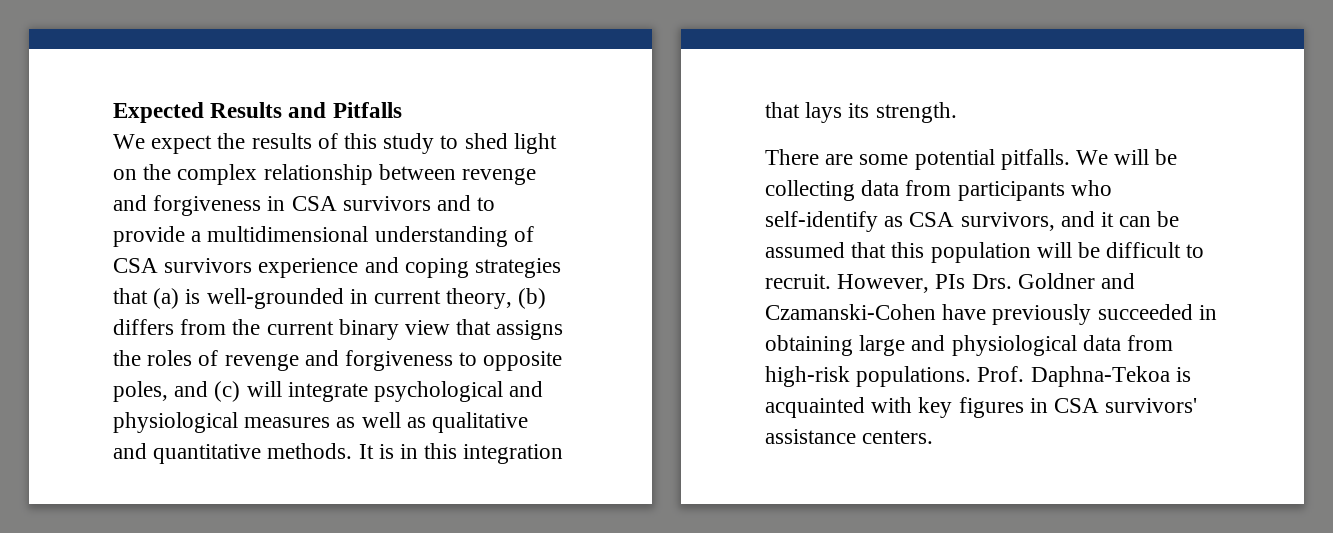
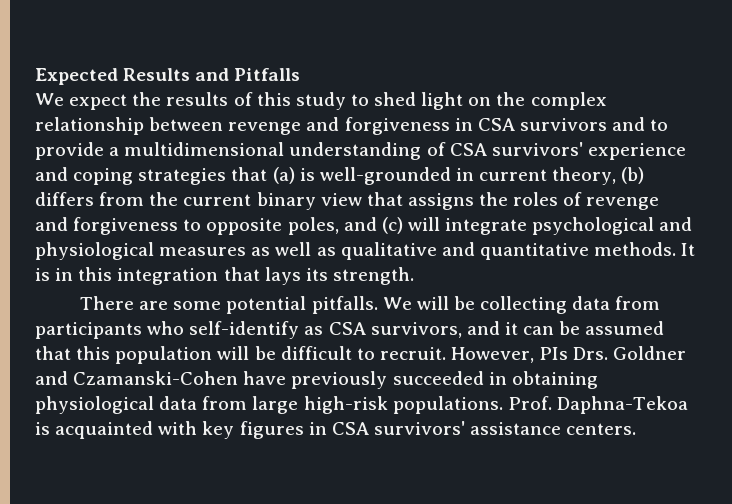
- We expect the results of this study to shed light on the complex relationship between revenge and forgiveness in CSA survivors and to provide a multidimensional understanding of CSA survivors experience and coping strategies that (a) is well-grounded in current theory, (b) differs from the current binary view that assigns the roles of revenge and forgiveness to opposite poles, and (c) will integrate psychological and physiological measures as well as qualitative and quantitative methods.
+ We expect the results of this study to shed light on the complex relationship between revenge and forgiveness in CSA survivors and to provide a multidimensional understanding of CSA survivors' experience and coping strategies that (a) is well-grounded in current theory, (b) differs from the current binary view that assigns the roles of revenge and forgiveness to opposite poles, and (c) will integrate psychological and physiological measures as well as qualitative and quantitative methods.
- However, PIs Drs. Goldner and Czamanski-Cohen have previously succeeded in obtaining large and physiological data from high-risk populations.
+ However, PIs Drs. Goldner and Czamanski-Cohen have previously succeeded in obtaining physiological data from large high-risk populations.

